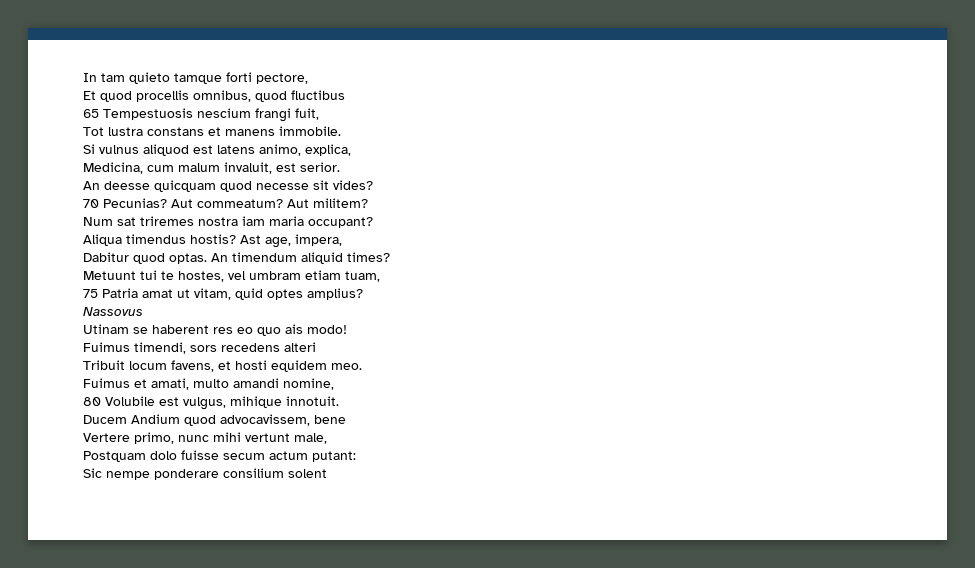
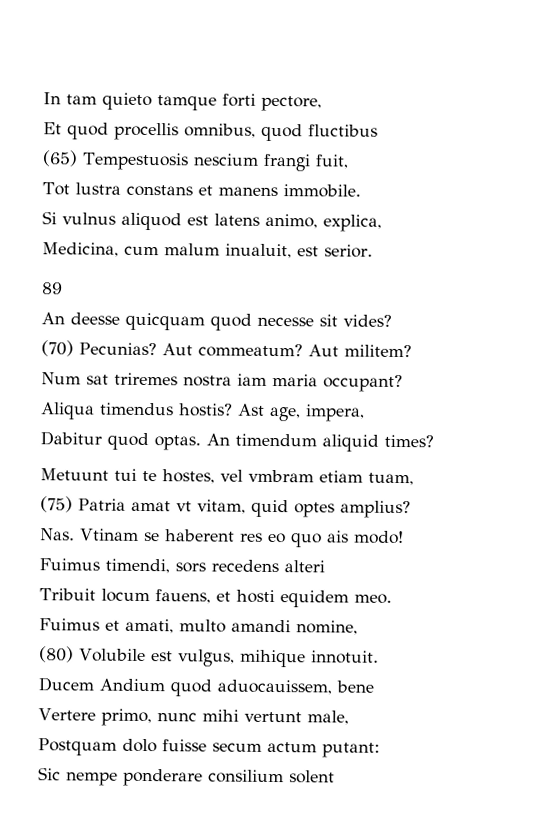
- 65 Tempestuosis nescium frangi fuit,
+ (65) Tempestuosis nescium frangi fuit,
- Medicina, cum malum invaluit, est serior.
+ Medicina, cum malum inualuit, est serior.
+ 89
- 70 Pecunias?
+ (70) Pecunias?
- Metuunt tui te hostes, vel umbram etiam tuam,
+ Metuunt tui te hostes, vel vmbram etiam tuam,
- 75 Patria amat ut vitam, quid optes amplius?
+ (75) Patria amat vt vitam, quid optes amplius?
- Nassovus
- Utinam se haberent res eo quo ais modo!
+ Nas. Vtinam se haberent res eo quo ais modo!
- Tribuit locum favens, et hosti equidem meo.
+ Tribuit locum fauens, et hosti equidem meo.
- 80 Volubile est vulgus, mihique innotuit.
+ (80) Volubile est vulgus, mihique innotuit.
- Ducem Andium quod advocavissem, bene
+ Ducem Andium quod aduocauissem, bene

